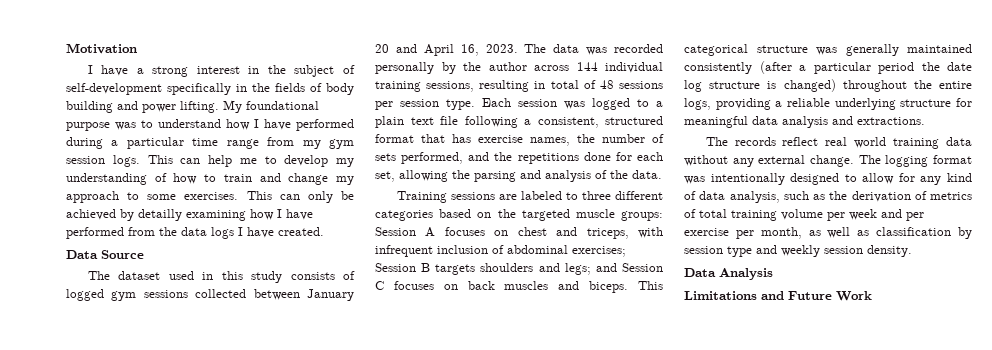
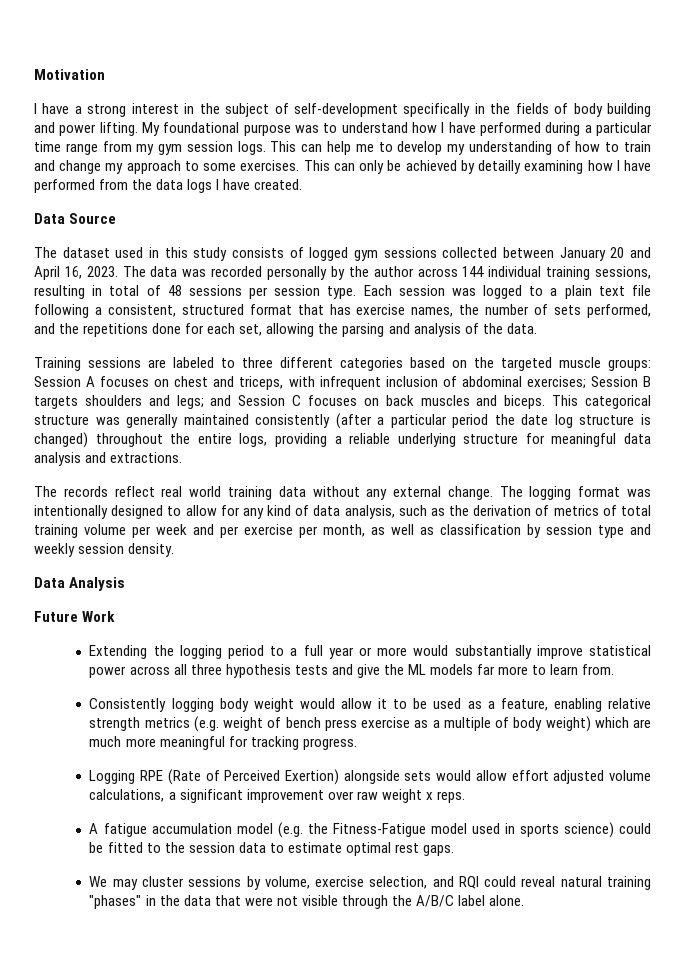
- Limitations and Future Work
+ Future Work
+ Extending the logging period to a full year or more would substantially improve statistical power across all three hypothesis tests and give the ML models far more to learn from.
+ Consistently logging body weight would allow it to be used as a feature, enabling relative strength metrics (e.g. weight of bench press exercise as a multiple of body weight) which are much more meaningful for tracking progress.
+ Logging RPE (Rate of Perceived Exertion) alongside sets would allow effort adjusted volume calculations, a significant improvement over raw weight x reps.
+ A fatigue accumulation model (e.g. the Fitness-Fatigue model used in sports science) could be fitted to the session data to estimate optimal rest gaps.
+ We may cluster sessions by volume, exercise selection, and RQI could reveal natural training "phases" in the data that were not visible through the A/B/C label alone.

